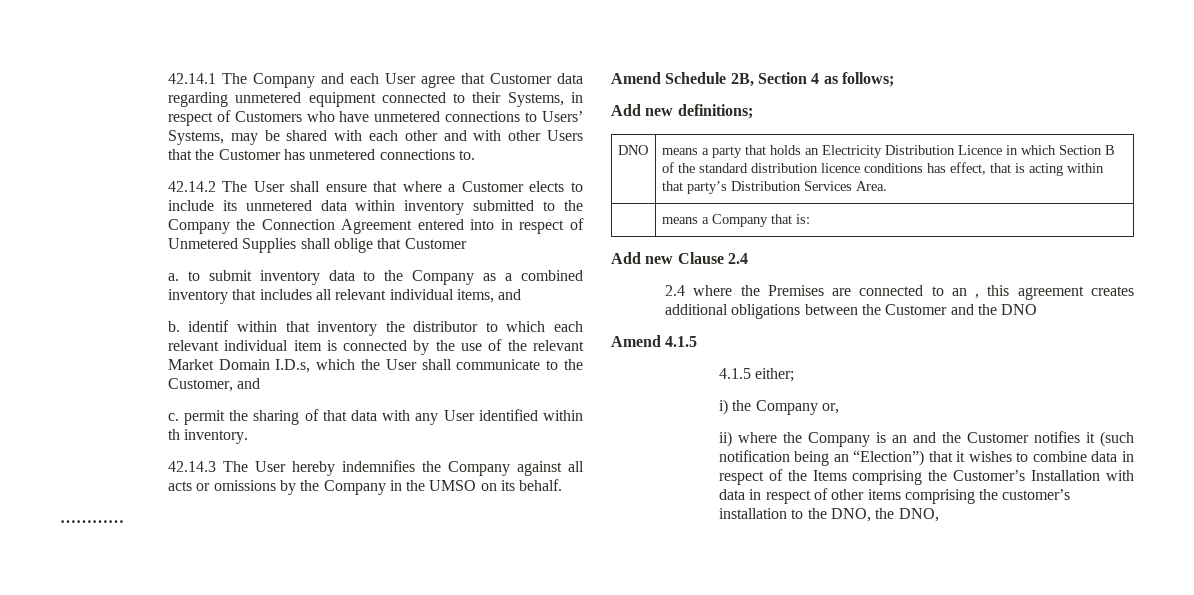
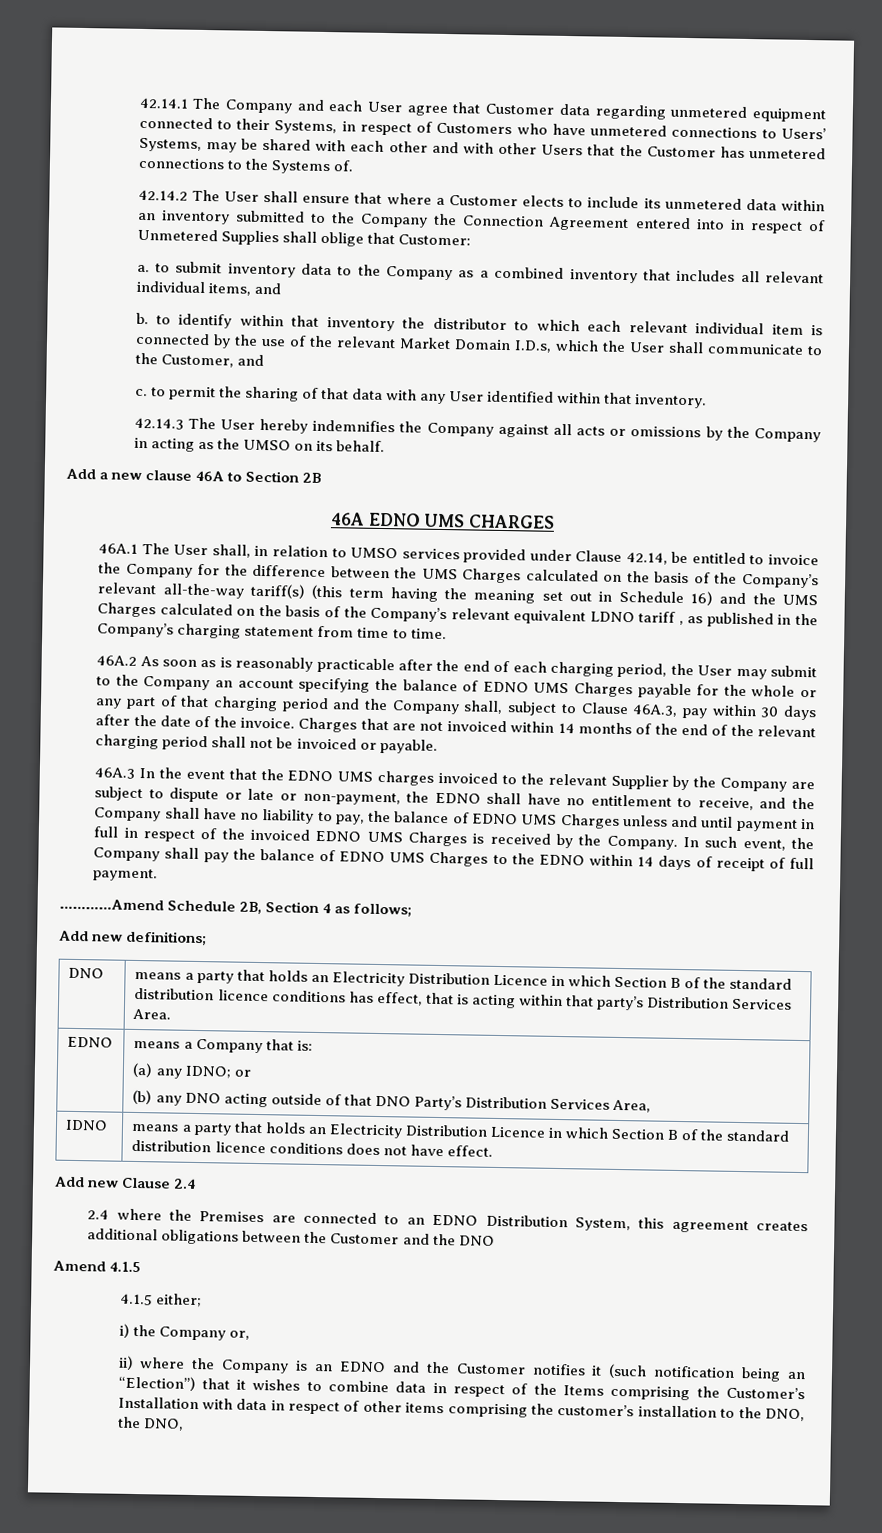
- 42.14.1 The Company and each User agree that Customer data regarding unmetered equipment connected to their Systems, in respect of Customers who have unmetered connections to Users’ Systems, may be shared with each other and with other Users that the Customer has unmetered connections to.
+ 42.14.1 The Company and each User agree that Customer data regarding unmetered equipment connected to their Systems, in respect of Customers who have unmetered connections to Users’ Systems, may be shared with each other and with other Users that the Customer has unmetered connections to the Systems of.
- 42.14.2 The User shall ensure that where a Customer elects to include its unmetered data within inventory submitted to the Company the Connection Agreement entered into in respect of Unmetered Supplies shall oblige that Customer
+ 42.14.2 The User shall ensure that where a Customer elects to include its unmetered data within an inventory submitted to the Company the Connection Agreement entered into in respect of Unmetered Supplies shall oblige that Customer:
- b. identif within that inventory the distributor to which each relevant individual item is connected by the use of the relevant Market Domain I.D.s, which the User shall communicate to the Customer, and
+ b. to identify within that inventory the distributor to which each relevant individual item is connected by the use of the relevant Market Domain I.D.s, which the User shall communicate to the Customer, and
- c. permit the sharing of that data with any User identified within th inventory.
+ c. to permit the sharing of that data with any User identified within that inventory.
- 42.14.3 The User hereby indemnifies the Company against all acts or omissions by the Company in the UMSO on its behalf.
+ 42.14.3 The User hereby indemnifies the Company against all acts or omissions by the Company in acting as the UMSO on its behalf.
- …………
- Amend Schedule 2B, Section 4 as follows;
+ Add a new clause 46A to Section 2B
+ 46A EDNO UMS CHARGES
+ 46A.1 The User shall, in relation to UMSO services provided under Clause 42.14, be entitled to invoice the Company for the difference between the UMS Charges calculated on the basis of the Company’s relevant all-the-way tariff(s) (this term having the meaning set out in Schedule 16) and the UMS Charges calculated on the basis of the Company’s relevant equivalent LDNO tariff , as published in the Company’s charging statement from time to time.
+ 46A.2 As soon as is reasonably practicable after the end of each charging period, the User may submit to the Company an account specifying the balance of EDNO UMS Charges payable for the whole or any part of that charging period and the Company shall, subject to Clause 46A.3, pay within 30 days after the date of the invoice. Charges that are not invoiced within 14 months of the end of the relevant charging period shall not be invoiced or payable.
+ 46A.3 In the event that the EDNO UMS charges invoiced to the relevant Supplier by the Company are subject to dispute or late or non-payment, the EDNO shall have no entitlement to receive, and the Company shall have no liability to pay, the balance of EDNO UMS Charges unless and until payment in full in respect of the invoiced EDNO UMS Charges is received by the Company. In such event, the Company shall pay the balance of EDNO UMS Charges to the EDNO within 14 days of receipt of full payment.
+ …………Amend Schedule 2B, Section 4 as follows;
- | means a Company that is:
+ EDNO | means a Company that is:
+ (a) any IDNO; or
+ (b) any DNO acting outside of that DNO Party’s Distribution Services Area,
+ IDNO | means a party that holds an Electricity Distribution Licence in which Section B of the standard distribution licence conditions does not have effect.
- 2.4 where the Premises are connected to an , this agreement creates additional obligations between the Customer and the DNO
+ 2.4 where the Premises are connected to an EDNO Distribution System, this agreement creates additional obligations between the Customer and the DNO
- ii) where the Company is an and the Customer notifies it (such notification being an “Election”) that it wishes to combine data in respect of the Items comprising the Customer’s Installation with data in respect of other items comprising the customer’s installation to the DNO, the DNO,
+ ii) where the Company is an EDNO and the Customer notifies it (such notification being an “Election”) that it wishes to combine data in respect of the Items comprising the Customer’s Installation with data in respect of other items comprising the customer’s installation to the DNO, the DNO,

